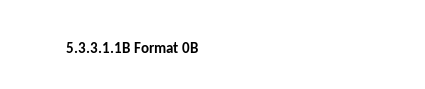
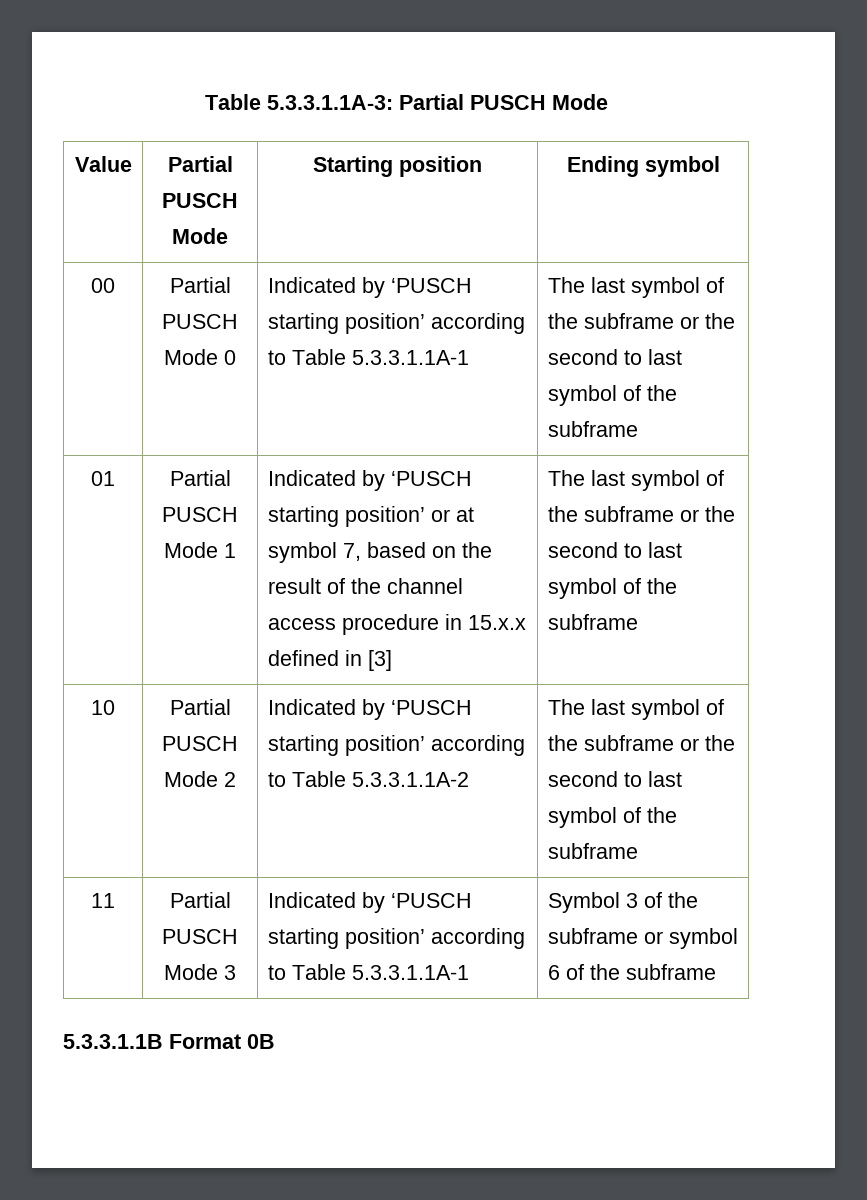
+ Table 5.3.3.1.1A-3: Partial PUSCH Mode
+ Value | Partial PUSCH Mode | Starting position | Ending symbol
+ 00 | Partial PUSCH Mode 0 | Indicated by ‘PUSCH starting position’ according to Table 5.3.3.1.1A-1 | The last symbol of the subframe or the second to last symbol of the subframe
+ 01 | Partial PUSCH Mode 1 | Indicated by ‘PUSCH starting position’ or at symbol 7, based on the result of the channel access procedure in 15.x.x defined in [3] | The last symbol of the subframe or the second to last symbol of the subframe
+ 10 | Partial PUSCH Mode 2 | Indicated by ‘PUSCH starting position’ according to Table 5.3.3.1.1A-2 | The last symbol of the subframe or the second to last symbol of the subframe
+ 11 | Partial PUSCH Mode 3 | Indicated by ‘PUSCH starting position’ according to Table 5.3.3.1.1A-1 | Symbol 3 of the subframe or symbol 6 of the subframe

